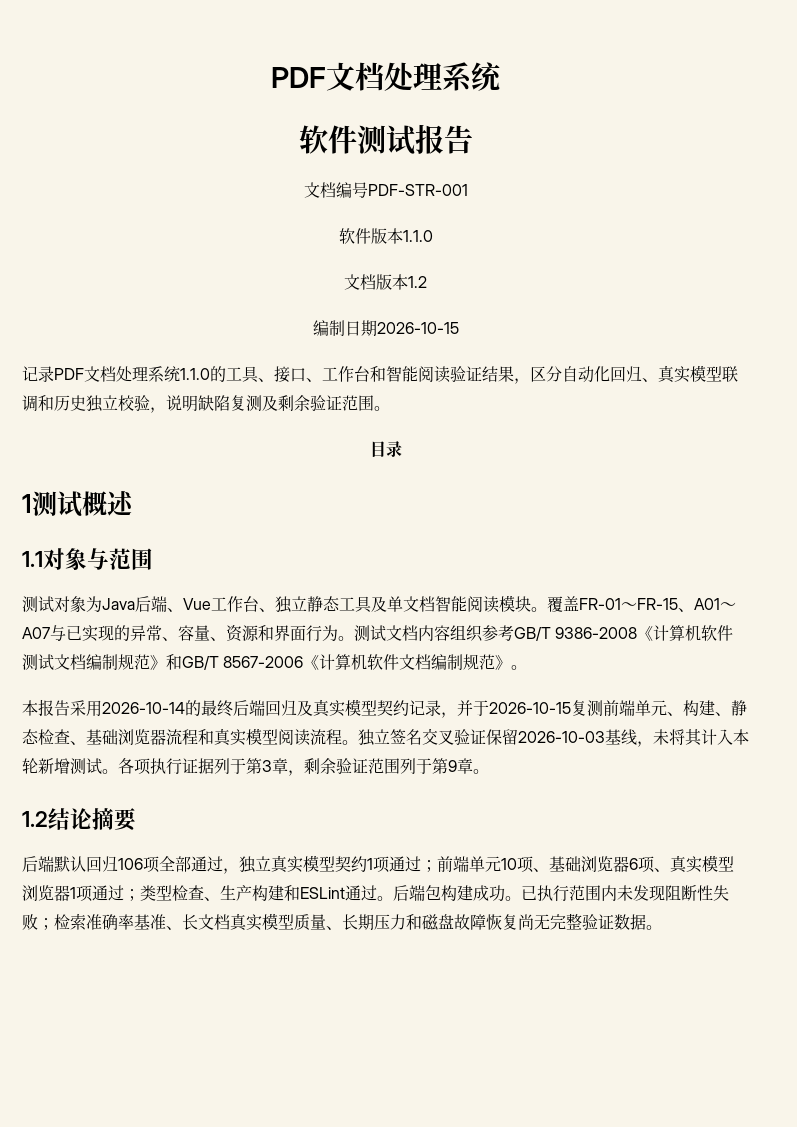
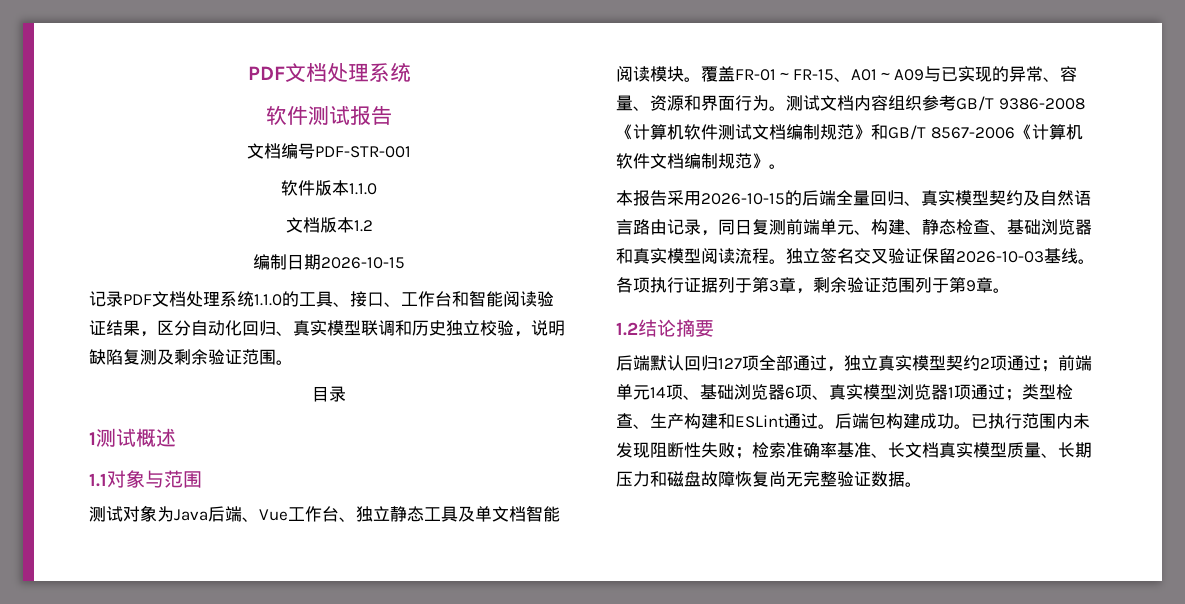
- 覆盖FR-01～FR-15、A01～A07与已实现的异常、容量、资源和界面行为。
+ 覆盖FR-01～FR-15、A01～A09与已实现的异常、容量、资源和界面行为。
- 本报告采用2026-10-14的最终后端回归及真实模型契约记录，并于2026-10-15复测前端单元、构建、静态检查、基础浏览器流程和真实模型阅读流程。
+ 本报告采用2026-10-15的后端全量回归、真实模型契约及自然语言路由记录，同日复测前端单元、构建、静态检查、基础浏览器和真实模型阅读流程。
- 独立签名交叉验证保留2026-10-03基线，未将其计入本轮新增测试。
+ 独立签名交叉验证保留2026-10-03基线。
- 后端默认回归106项全部通过，独立真实模型契约1项通过；前端单元10项、基础浏览器6项、真实模型浏览器1项通过；类型检查、生产构建和ESLint通过。
+ 后端默认回归127项全部通过，独立真实模型契约2项通过；前端单元14项、基础浏览器6项、真实模型浏览器1项通过；类型检查、生产构建和ESLint通过。

